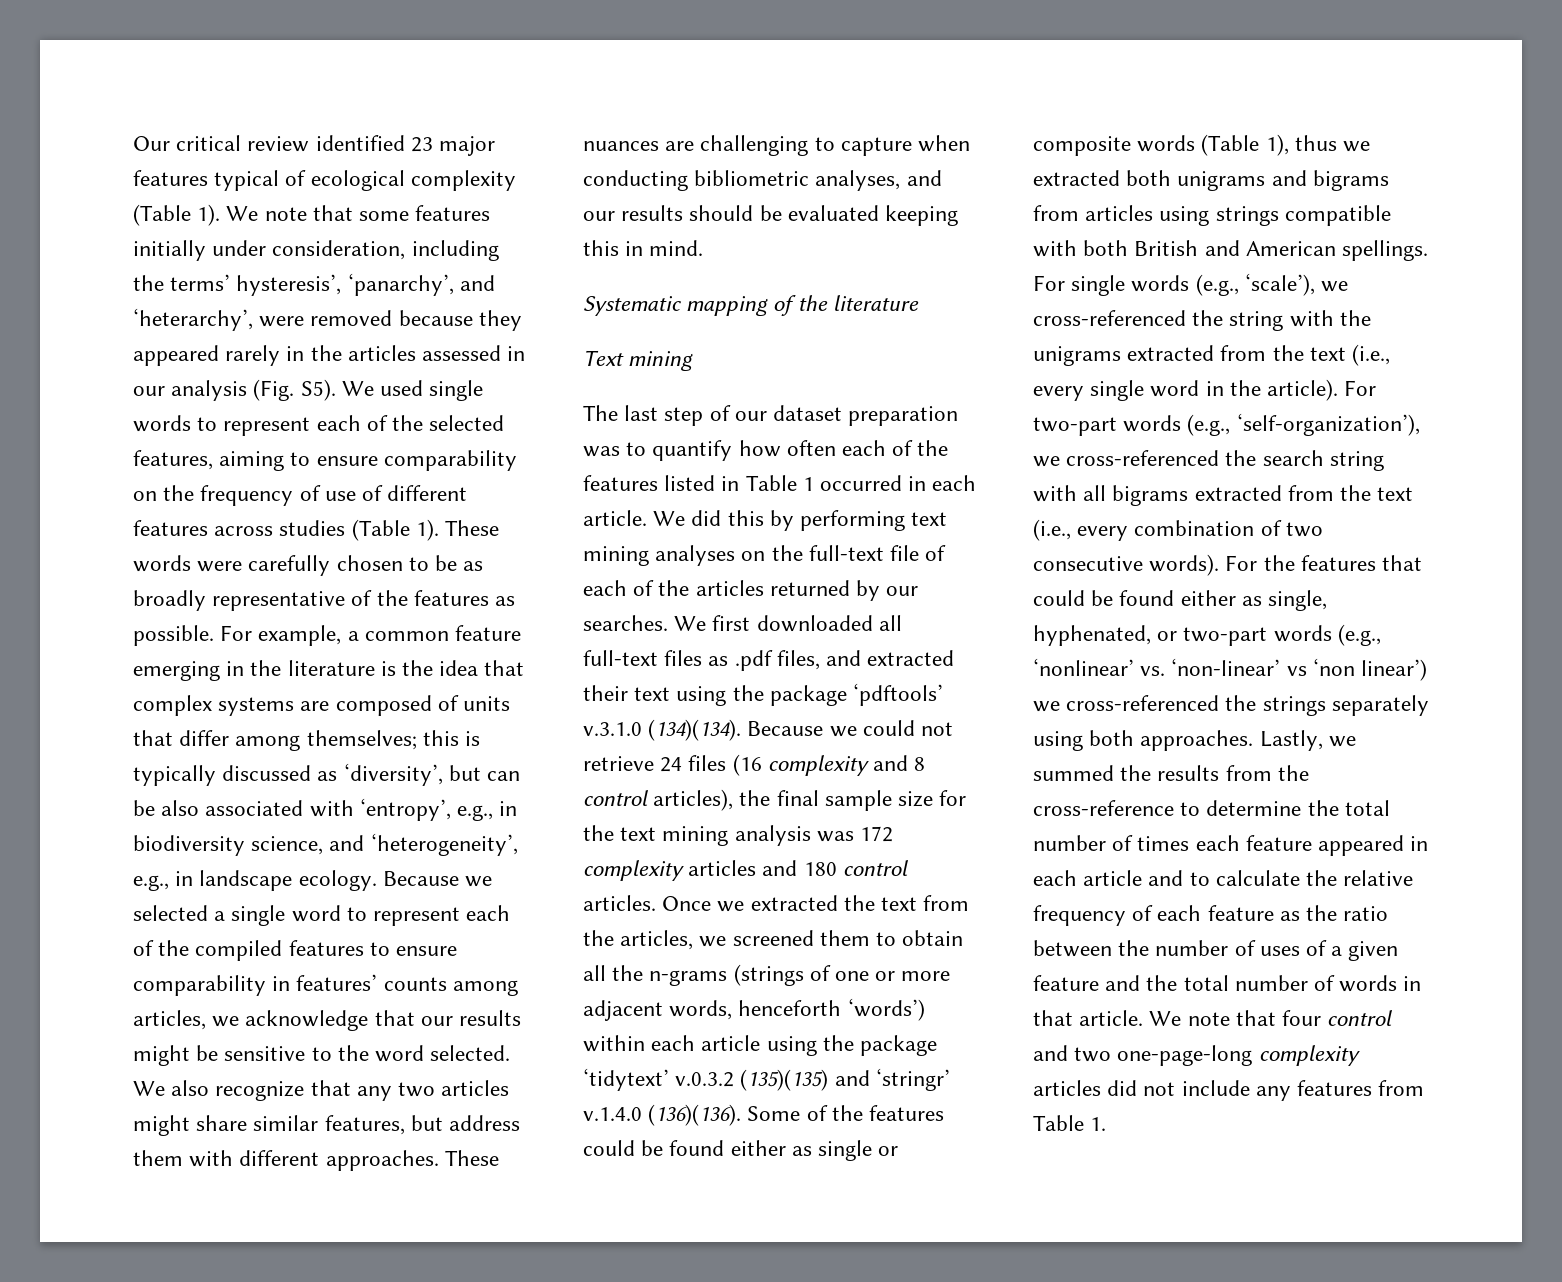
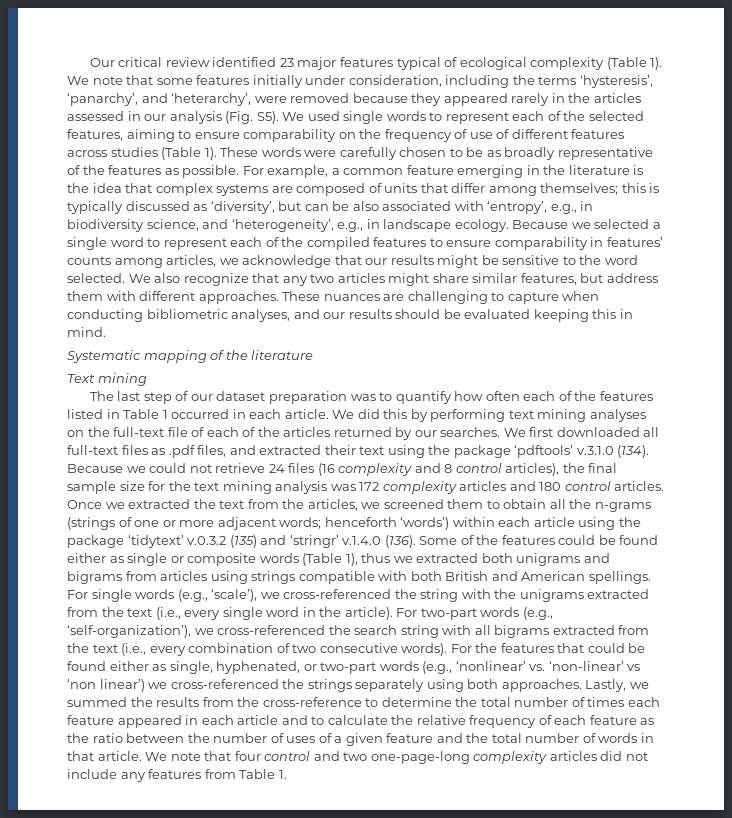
- We note that some features initially under consideration, including the terms’ hysteresis’, ‘panarchy’, and ‘heterarchy’, were removed because they appeared rarely in the articles assessed in our analysis (Fig. S5). We used single words to represent each of the selected features, aiming to ensure comparability on the frequency of use of different features across studies (Table 1).
+ We note that some features initially under consideration, including the terms ‘hysteresis’, ‘panarchy’, and ‘heterarchy’, were removed because they appeared rarely in the articles assessed in our analysis (Fig. S5). We used single words to represent each of the selected features, aiming to ensure comparability on the frequency of use of different features across studies (Table 1).
- We first downloaded all full-text files as .pdf files, and extracted their text using the package ‘pdftools’ v.3.1.0 (134)(134).
+ We first downloaded all full-text files as .pdf files, and extracted their text using the package ‘pdftools’ v.3.1.0 (134).
- Once we extracted the text from the articles, we screened them to obtain all the n-grams (strings of one or more adjacent words, henceforth ‘words’) within each article using the package ‘tidytext’ v.0.3.2 (135)(135) and ‘stringr’ v.1.4.0 (136)(136).
+ Once we extracted the text from the articles, we screened them to obtain all the n-grams (strings of one or more adjacent words; henceforth ‘words’) within each article using the package ‘tidytext’ v.0.3.2 (135) and ‘stringr’ v.1.4.0 (136).

